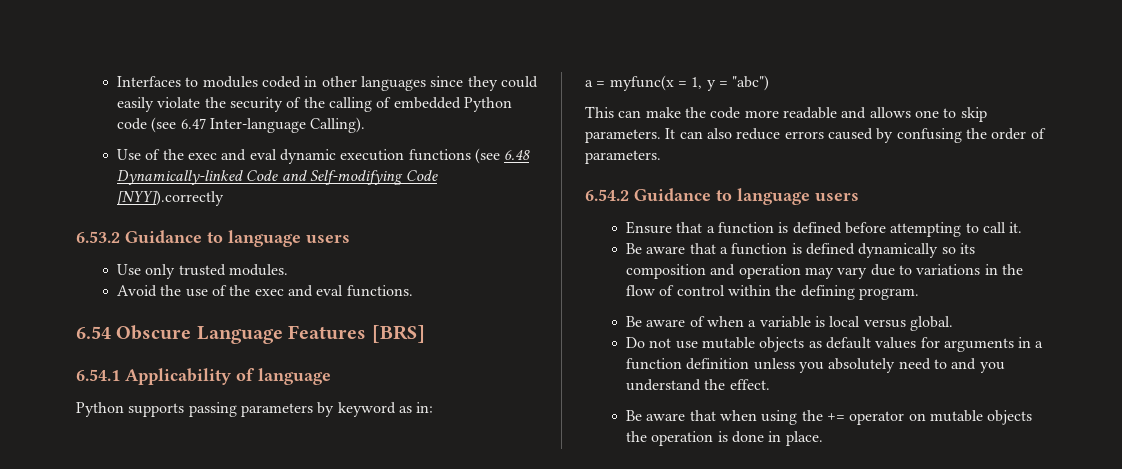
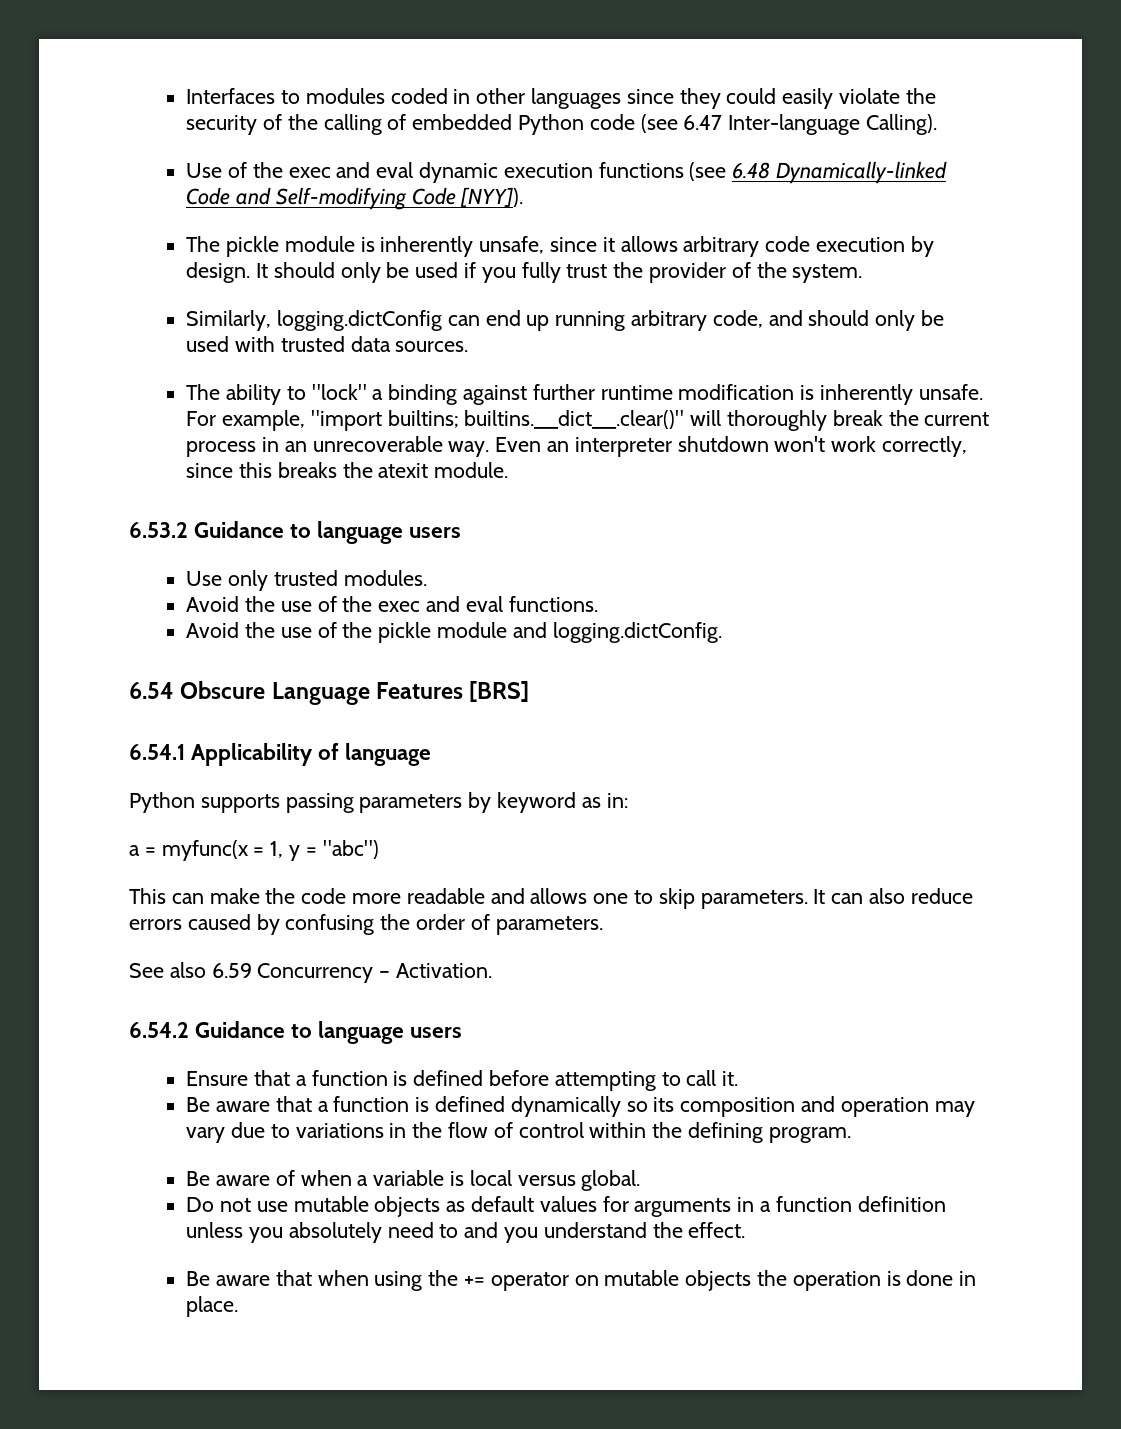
- Use of the exec and eval dynamic execution functions (see 6.48 Dynamically-linked Code and Self-modifying Code [NYY]).correctly
+ Use of the exec and eval dynamic execution functions (see 6.48 Dynamically-linked Code and Self-modifying Code [NYY]).
+ The pickle module is inherently unsafe, since it allows arbitrary code execution by design. It should only be used if you fully trust the provider of the system.
+ Similarly, logging.dictConfig can end up running arbitrary code, and should only be used with trusted data sources.
+ The ability to "lock" a binding against further runtime modification is inherently unsafe. For example, "import builtins; builtins.__dict__.clear()" will thoroughly break the current process in an unrecoverable way. Even an interpreter shutdown won't work correctly, since this breaks the atexit module.
+ Avoid the use of the pickle module and logging.dictConfig.
+ See also 6.59 Concurrency – Activation.

